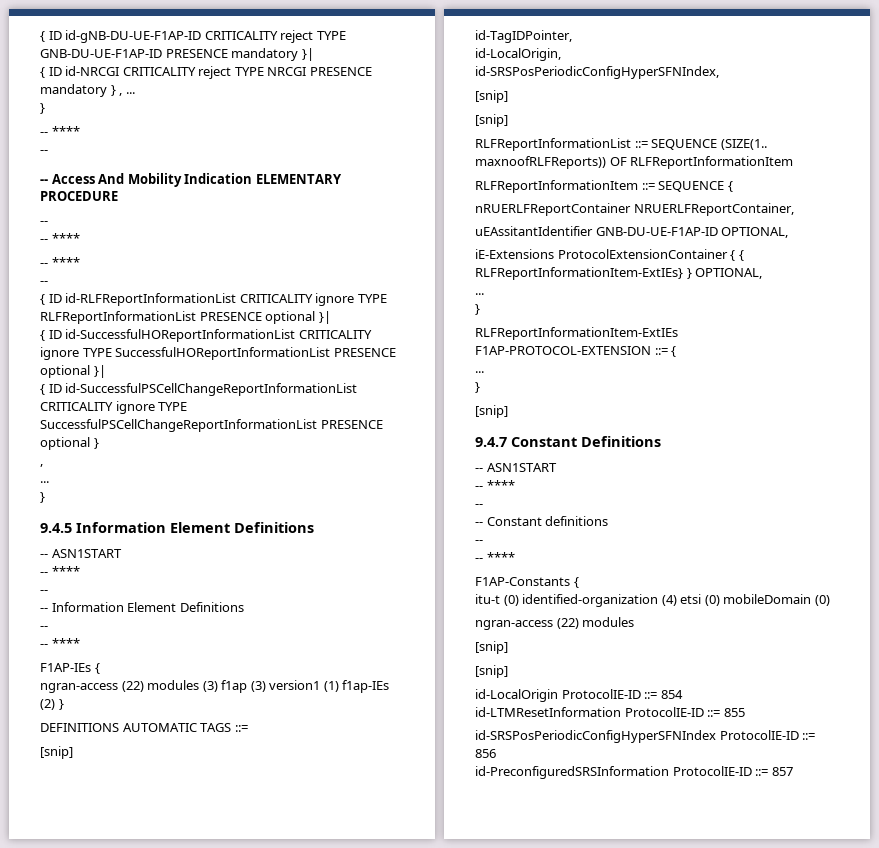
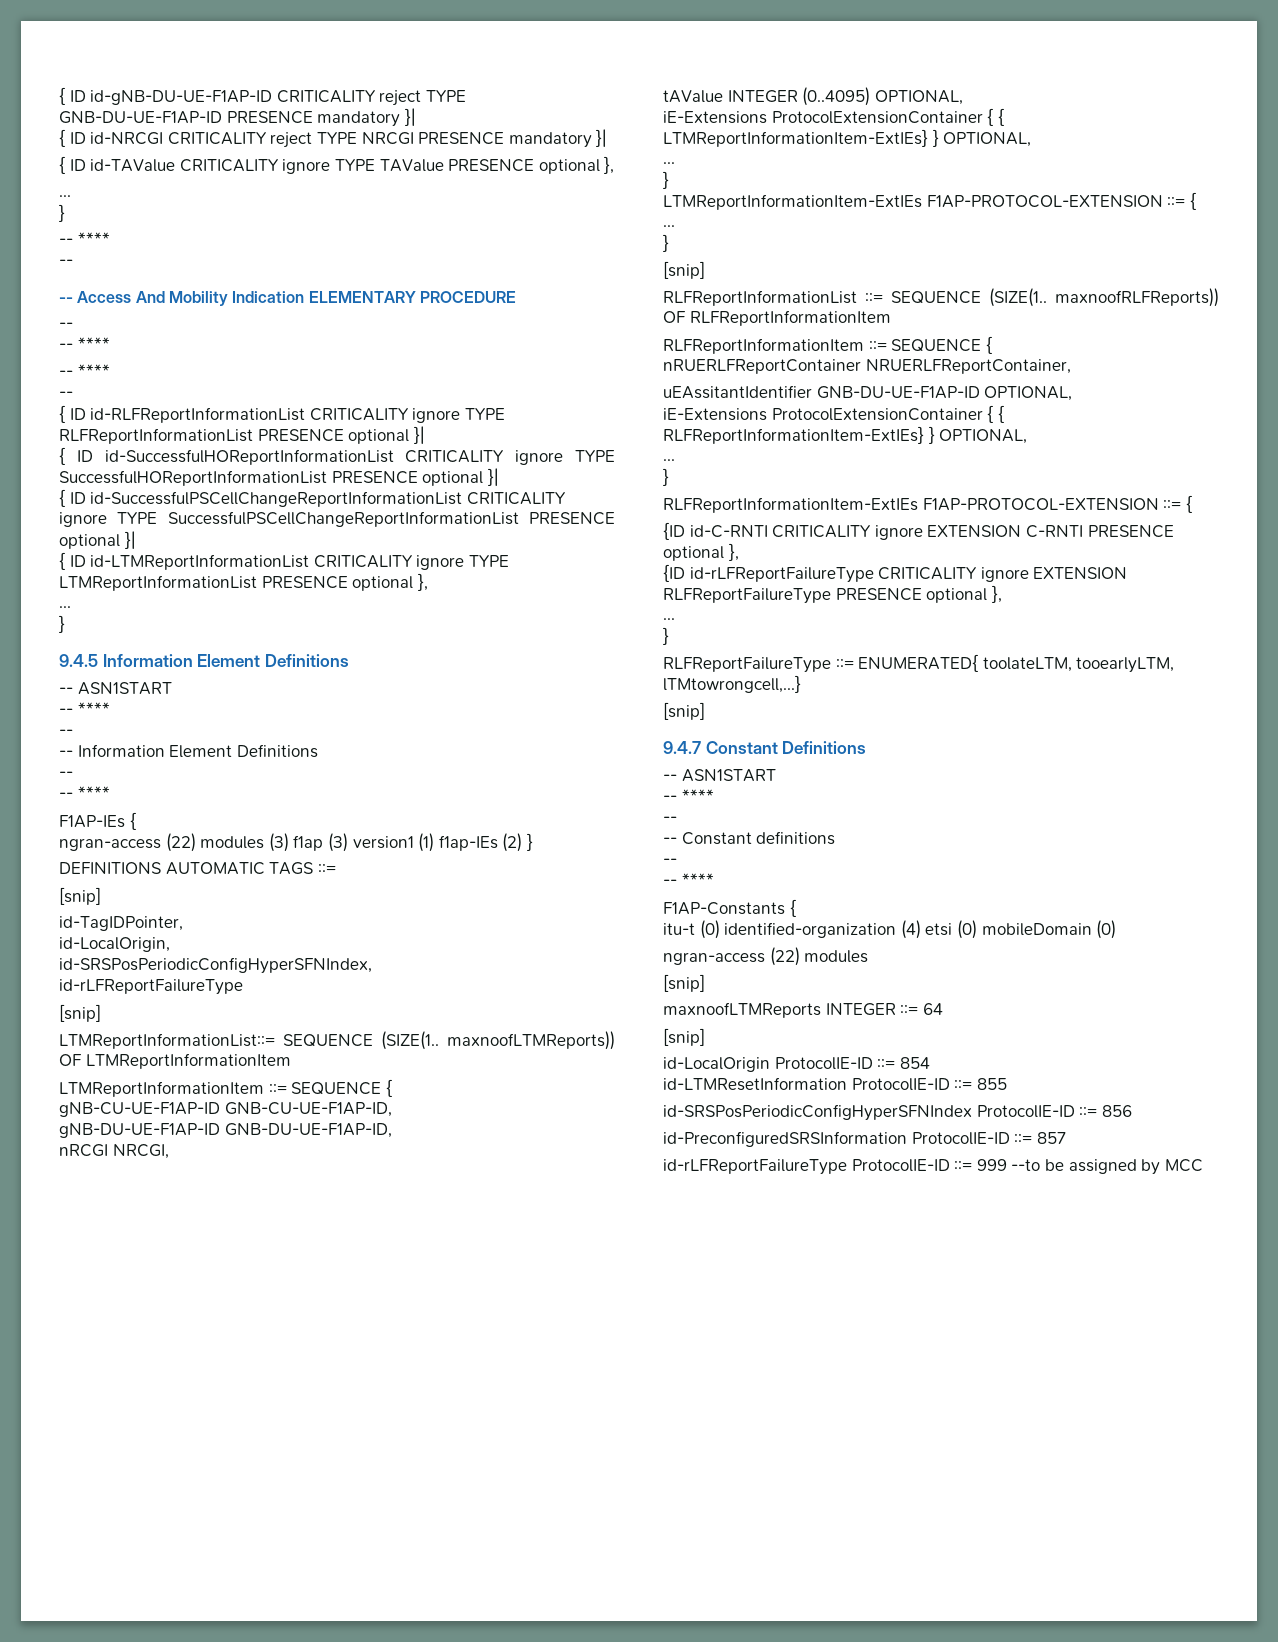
- { ID id-NRCGI CRITICALITY reject TYPE NRCGI PRESENCE mandatory } , ...
+ { ID id-NRCGI CRITICALITY reject TYPE NRCGI PRESENCE mandatory }|
+ { ID id-TAValue CRITICALITY ignore TYPE TAValue PRESENCE optional },
+ ...
- { ID id-SuccessfulPSCellChangeReportInformationList CRITICALITY ignore TYPE SuccessfulPSCellChangeReportInformationList PRESENCE optional }
- ,
+ { ID id-SuccessfulPSCellChangeReportInformationList CRITICALITY ignore TYPE SuccessfulPSCellChangeReportInformationList PRESENCE optional }|
+ { ID id-LTMReportInformationList CRITICALITY ignore TYPE LTMReportInformationList PRESENCE optional },
  id-SRSPosPeriodicConfigHyperSFNIndex,
+ id-rLFReportFailureType
  [snip]
+ LTMReportInformationList::= SEQUENCE (SIZE(1.. maxnoofLTMReports)) OF LTMReportInformationItem
+ LTMReportInformationItem ::= SEQUENCE {
+ gNB-CU-UE-F1AP-ID GNB-CU-UE-F1AP-ID,
+ gNB-DU-UE-F1AP-ID GNB-DU-UE-F1AP-ID,
+ nRCGI NRCGI,
+ tAValue INTEGER (0..4095) OPTIONAL,
+ iE-Extensions ProtocolExtensionContainer { { LTMReportInformationItem-ExtIEs} } OPTIONAL,
+ ...
+ }
+ LTMReportInformationItem-ExtIEs F1AP-PROTOCOL-EXTENSION ::= {
+ ...
+ }
  RLFReportInformationItem-ExtIEs F1AP-PROTOCOL-EXTENSION ::= {
+ {ID id-C-RNTI CRITICALITY ignore EXTENSION C-RNTI PRESENCE optional },
+ {ID id-rLFReportFailureType CRITICALITY ignore EXTENSION RLFReportFailureType PRESENCE optional },
  ...
  }
+ RLFReportFailureType ::= ENUMERATED{ toolateLTM, tooearlyLTM, lTMtowrongcell,...}
+ maxnoofLTMReports INTEGER ::= 64
+ id-rLFReportFailureType ProtocolIE-ID ::= 999 --to be assigned by MCC

